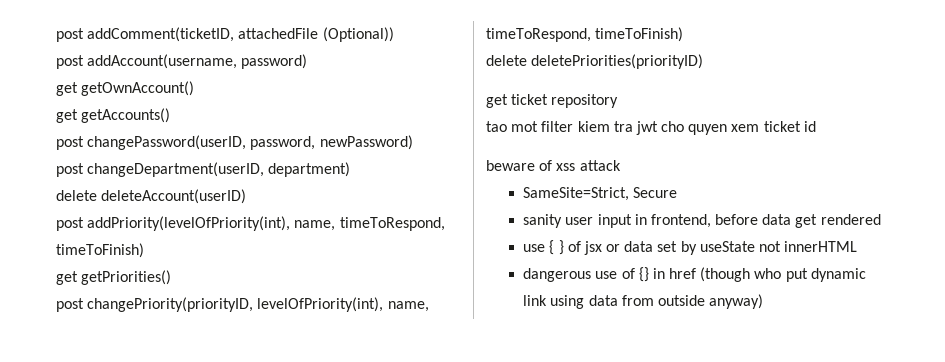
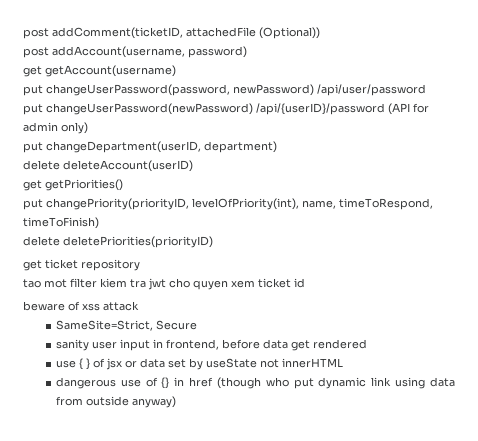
- get getOwnAccount()
- get getAccounts()
- post changePassword(userID, password, newPassword)
- post changeDepartment(userID, department)
+ get getAccount(username)
+ put changeUserPassword(password, newPassword) /api/user/password
+ put changeUserPassword(newPassword) /api/{userID}/password (API for admin only)
+ put changeDepartment(userID, department)
- post addPriority(levelOfPriority(int), name, timeToRespond, timeToFinish)
- post changePriority(priorityID, levelOfPriority(int), name, timeToRespond, timeToFinish)
+ put changePriority(priorityID, levelOfPriority(int), name, timeToRespond, timeToFinish)

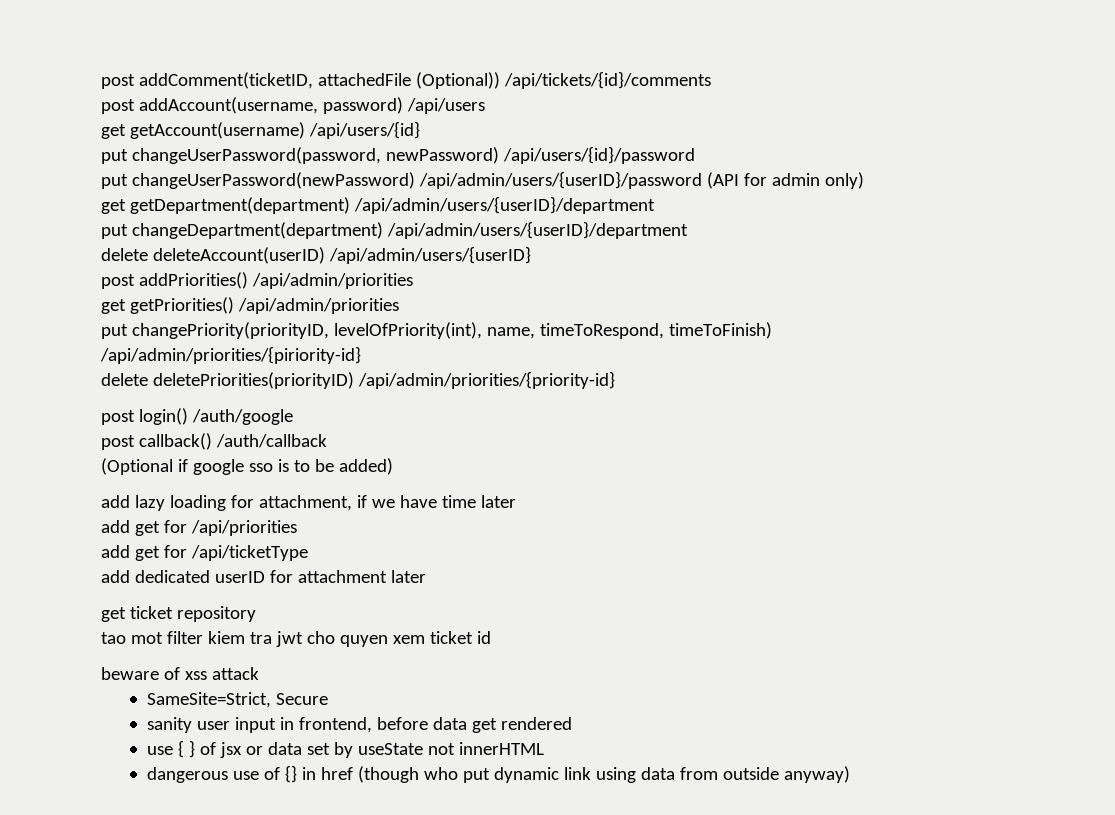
- post addComment(ticketID, attachedFile (Optional))
+ post addComment(ticketID, attachedFile (Optional)) /api/tickets/{id}/comments
- post addAccount(username, password)
+ post addAccount(username, password) /api/users
- get getAccount(username)
+ get getAccount(username) /api/users/{id}
- put changeUserPassword(password, newPassword) /api/user/password
+ put changeUserPassword(password, newPassword) /api/users/{id}/password
- put changeUserPassword(newPassword) /api/{userID}/password (API for admin only)
+ put changeUserPassword(newPassword) /api/admin/users/{userID}/password (API for admin only)
- put changeDepartment(userID, department)
+ get getDepartment(department) /api/admin/users/{userID}/department
+ put changeDepartment(department) /api/admin/users/{userID}/department
- delete deleteAccount(userID)
+ delete deleteAccount(userID) /api/admin/users/{userID}
+ post addPriorities() /api/admin/priorities
- get getPriorities()
+ get getPriorities() /api/admin/priorities
- put changePriority(priorityID, levelOfPriority(int), name, timeToRespond, timeToFinish)
+ put changePriority(priorityID, levelOfPriority(int), name, timeToRespond, timeToFinish) /api/admin/priorities/{piriority-id}
- delete deletePriorities(priorityID)
+ delete deletePriorities(priorityID) /api/admin/priorities/{priority-id}
+ post login() /auth/google
+ post callback() /auth/callback
+ (Optional if google sso is to be added)
+ add lazy loading for attachment, if we have time later
+ add get for /api/priorities
+ add get for /api/ticketType
+ add dedicated userID for attachment later

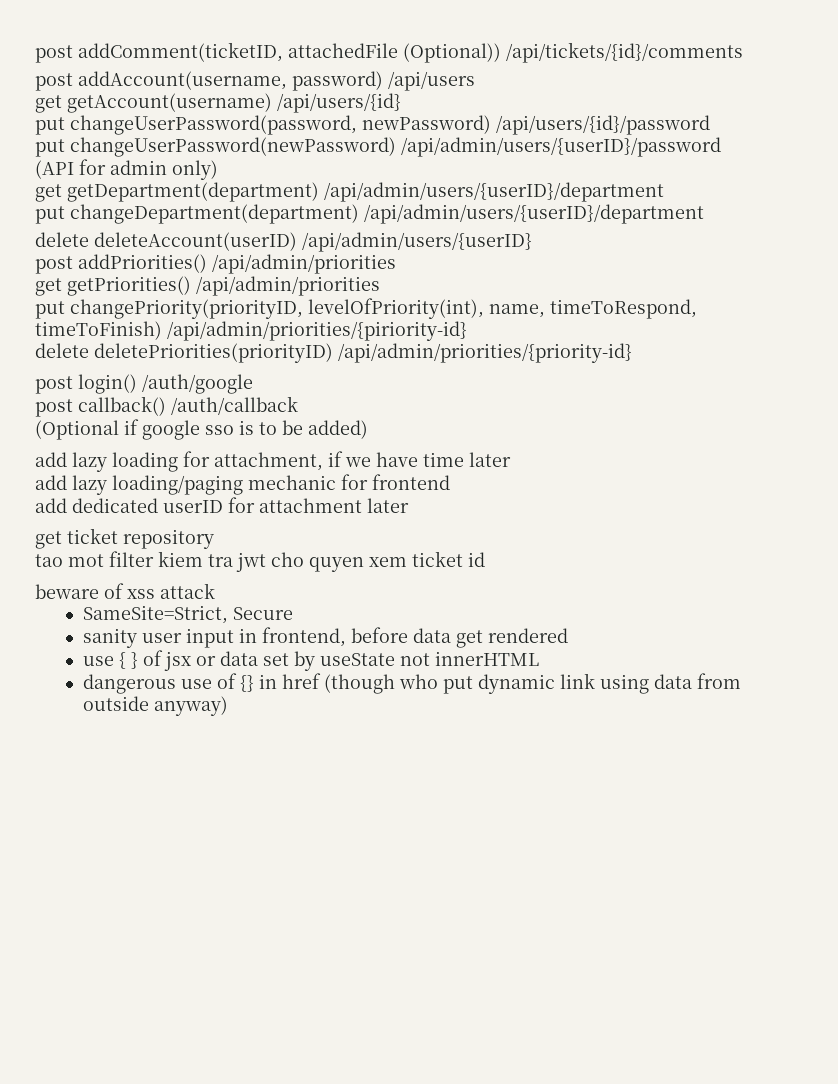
- add get for /api/priorities
- add get for /api/ticketType
+ add lazy loading/paging mechanic for frontend

